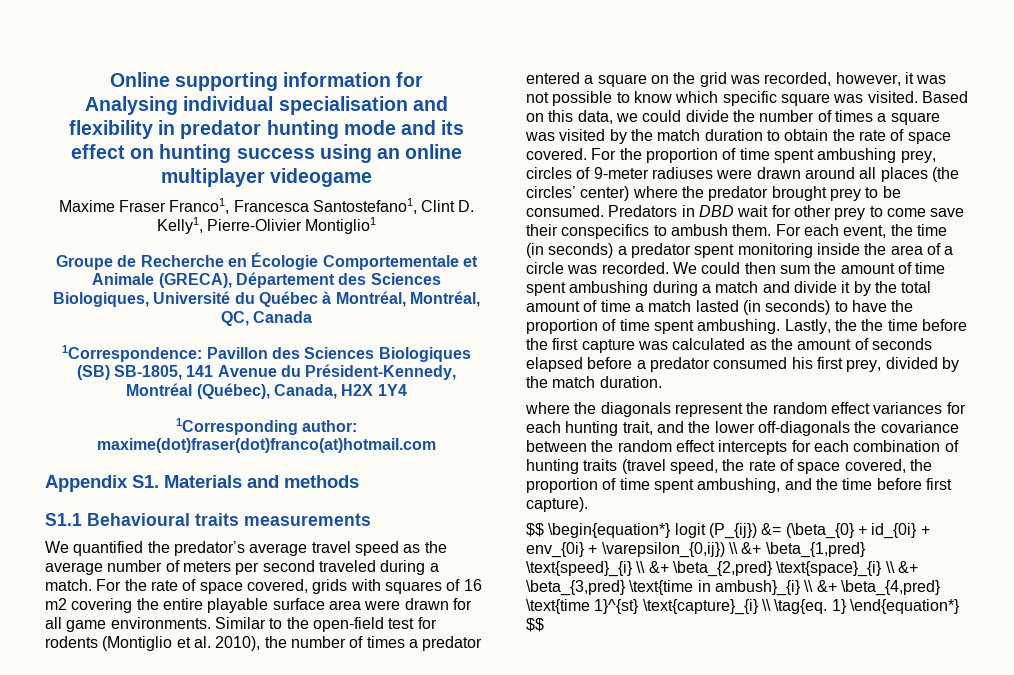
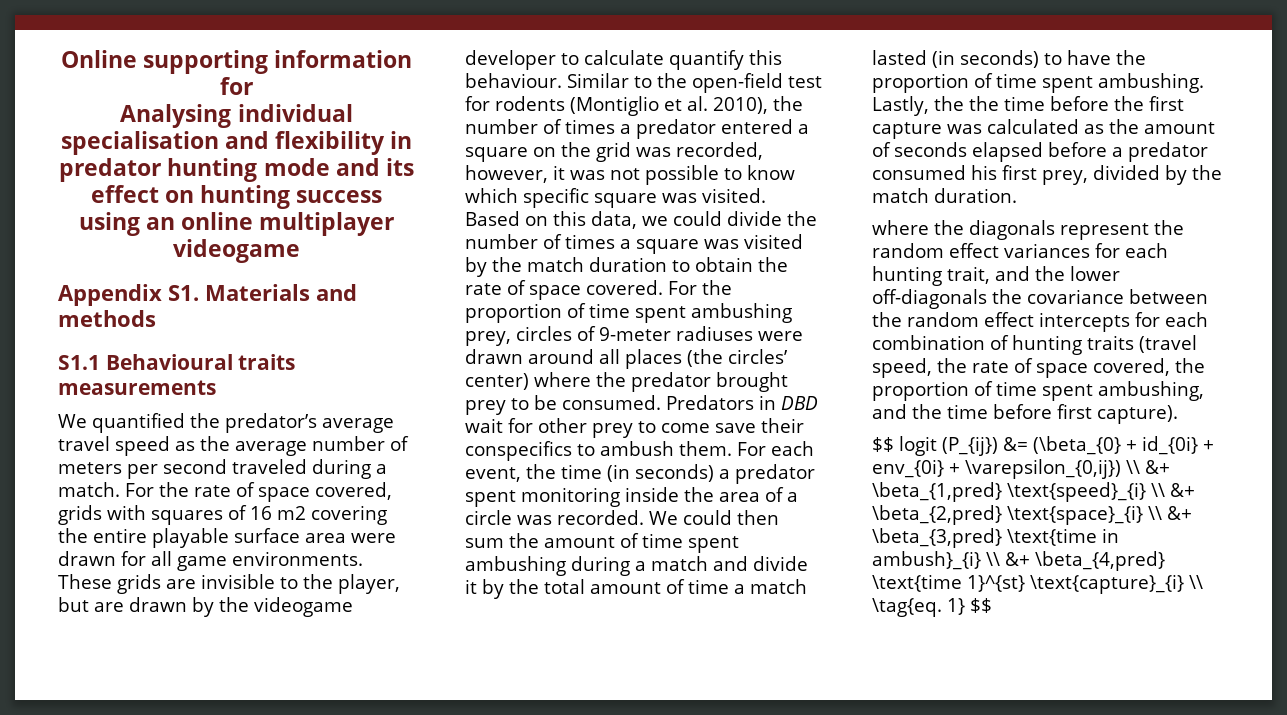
- Maxime Fraser Franco1, Francesca Santostefano1, Clint D. Kelly1, Pierre-Olivier Montiglio1
- Groupe de Recherche en Écologie Comportementale et Animale (GRECA), Département des Sciences Biologiques, Université du Québec à Montréal, Montréal, QC, Canada
- 1Correspondence: Pavillon des Sciences Biologiques (SB) SB-1805, 141 Avenue du Président-Kennedy, Montréal (Québec), Canada, H2X 1Y4
- 1Corresponding author: maxime(dot)fraser(dot)franco(at)hotmail.com
+ These grids are invisible to the player, but are drawn by the videogame developer to calculate quantify this behaviour.
- $$ \begin{equation*} logit (P_{ij}) &= (\beta_{0} + id_{0i} + env_{0i} + \varepsilon_{0,ij}) \\ &+ \beta_{1,pred} \text{speed}_{i} \\ &+ \beta_{2,pred} \text{space}_{i} \\ &+ \beta_{3,pred} \text{time in ambush}_{i} \\ &+ \beta_{4,pred} \text{time 1}^{st} \text{capture}_{i} \\ \tag{eq.
+ $$ logit (P_{ij}) &= (\beta_{0} + id_{0i} + env_{0i} + \varepsilon_{0,ij}) \\ &+ \beta_{1,pred} \text{speed}_{i} \\ &+ \beta_{2,pred} \text{space}_{i} \\ &+ \beta_{3,pred} \text{time in ambush}_{i} \\ &+ \beta_{4,pred} \text{time 1}^{st} \text{capture}_{i} \\ \tag{eq.
- 1} \end{equation*} $$
+ 1} $$

